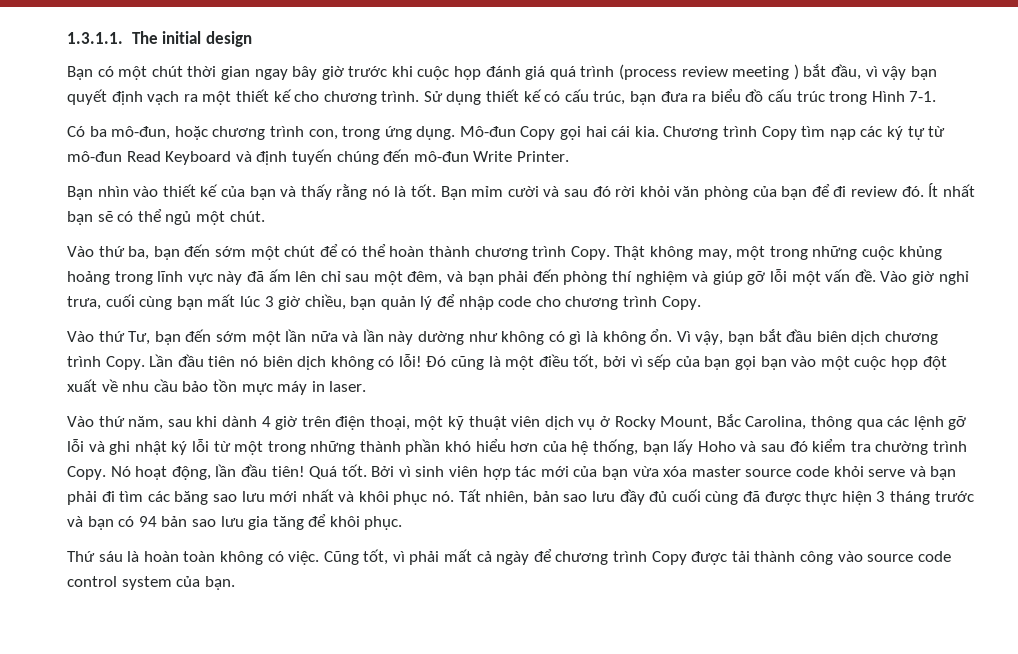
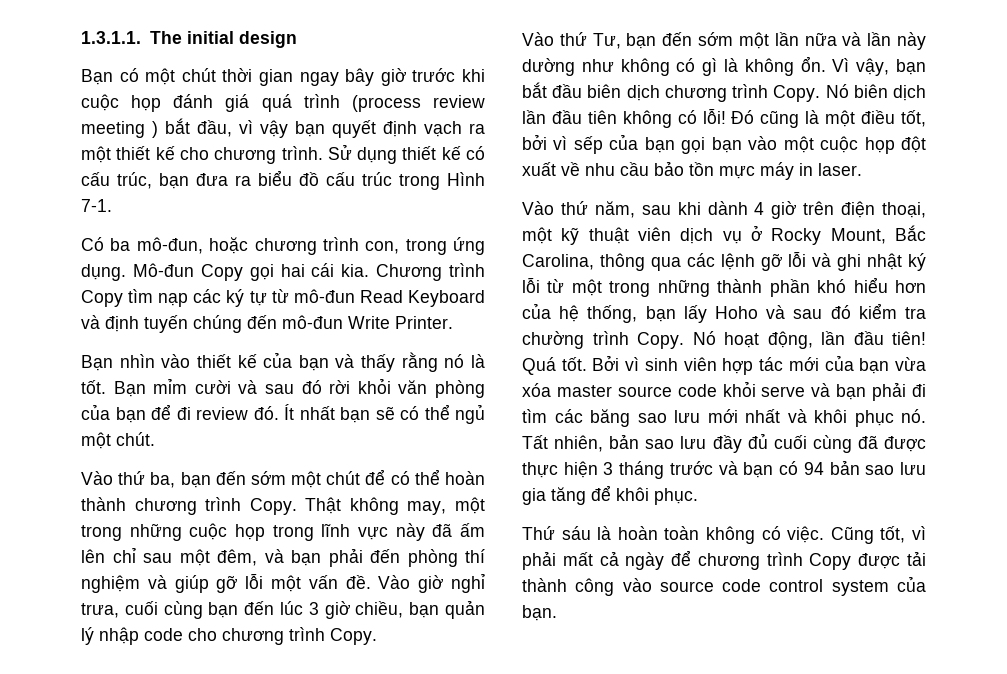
- Thật không may, một trong những cuộc khủng hoảng trong lĩnh vực này đã ấm lên chỉ sau một đêm, và bạn phải đến phòng thí nghiệm và giúp gỡ lỗi một vấn đề.
+ Thật không may, một trong những cuộc họp trong lĩnh vực này đã ấm lên chỉ sau một đêm, và bạn phải đến phòng thí nghiệm và giúp gỡ lỗi một vấn đề.
- Vào giờ nghỉ trưa, cuối cùng bạn mất lúc 3 giờ chiều, bạn quản lý để nhập code cho chương trình Copy.
+ Vào giờ nghỉ trưa, cuối cùng bạn đến lúc 3 giờ chiều, bạn quản lý nhập code cho chương trình Copy.
- Lần đầu tiên nó biên dịch không có lỗi!
+ Nó biên dịch lần đầu tiên không có lỗi!

